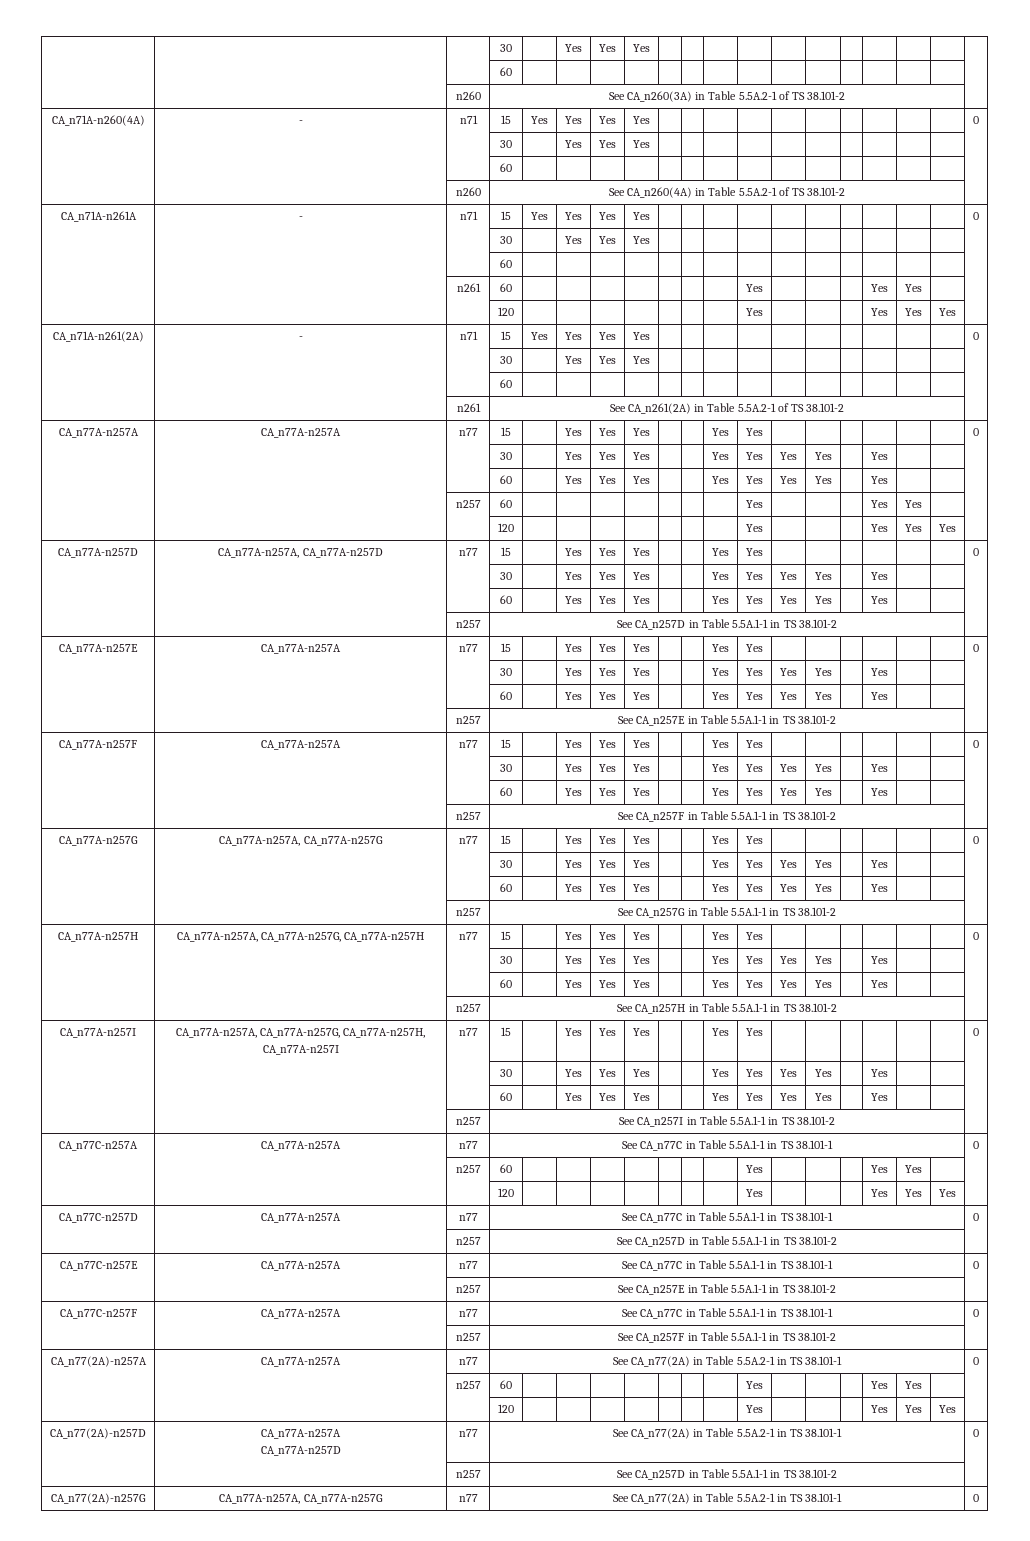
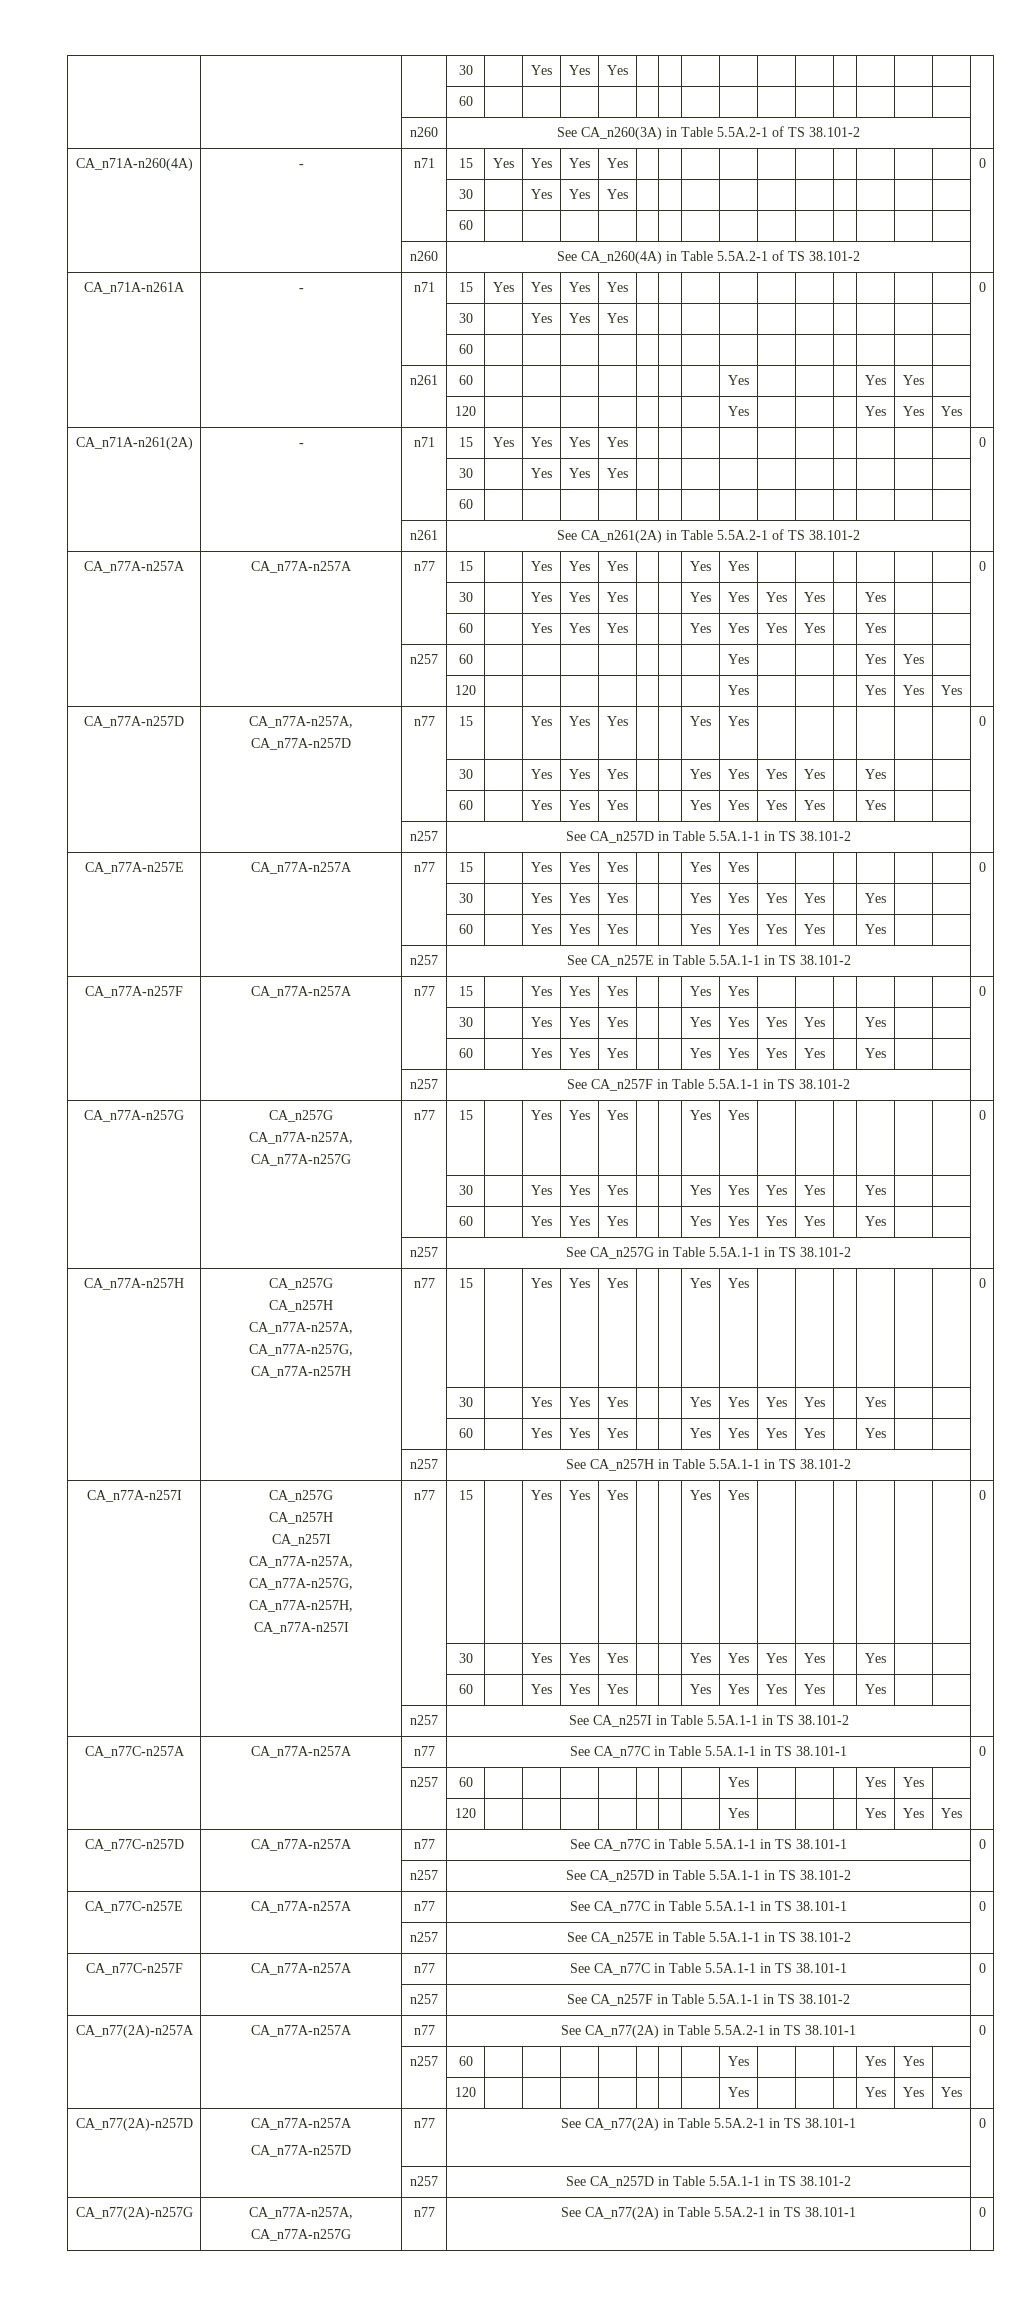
- CA_n77A-n257G | CA_n77A-n257A, CA_n77A-n257G | n77 | 15 | | Yes | Yes | Yes | | | Yes | Yes | | | | | | | 0
+ CA_n77A-n257G | CA_n257G
+ CA_n77A-n257A, CA_n77A-n257G | n77 | 15 | | Yes | Yes | Yes | | | Yes | Yes | | | | | | | 0
- CA_n77A-n257H | CA_n77A-n257A, CA_n77A-n257G, CA_n77A-n257H | n77 | 15 | | Yes | Yes | Yes | | | Yes | Yes | | | | | | | 0
+ CA_n77A-n257H | CA_n257G
+ CA_n257H
+ CA_n77A-n257A, CA_n77A-n257G, CA_n77A-n257H | n77 | 15 | | Yes | Yes | Yes | | | Yes | Yes | | | | | | | 0
- CA_n77A-n257I | CA_n77A-n257A, CA_n77A-n257G, CA_n77A-n257H, CA_n77A-n257I | n77 | 15 | | Yes | Yes | Yes | | | Yes | Yes | | | | | | | 0
+ CA_n77A-n257I | CA_n257G
+ CA_n257H
+ CA_n257I
+ CA_n77A-n257A, CA_n77A-n257G, CA_n77A-n257H, CA_n77A-n257I | n77 | 15 | | Yes | Yes | Yes | | | Yes | Yes | | | | | | | 0

